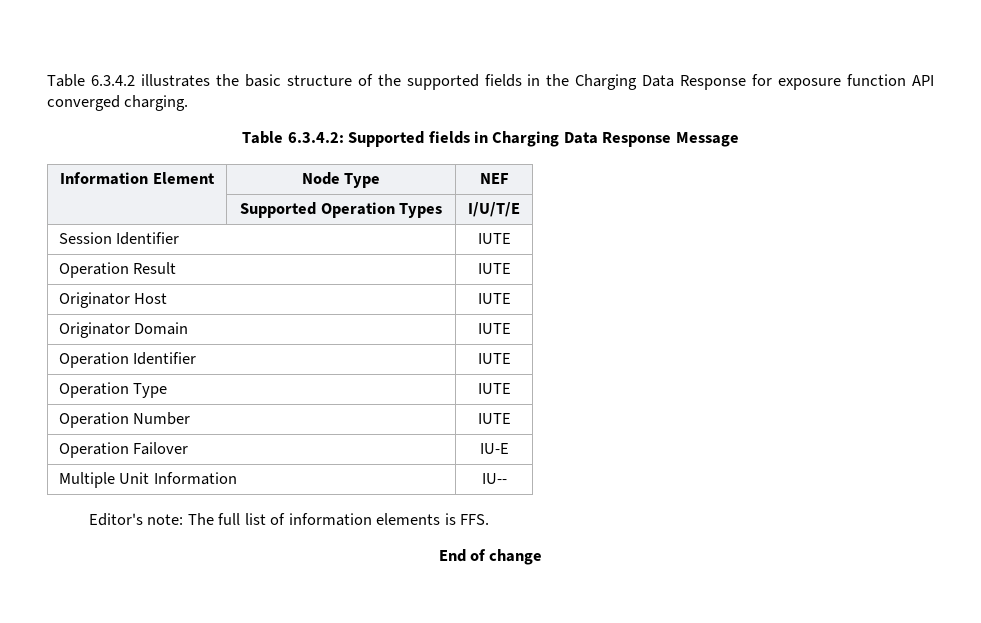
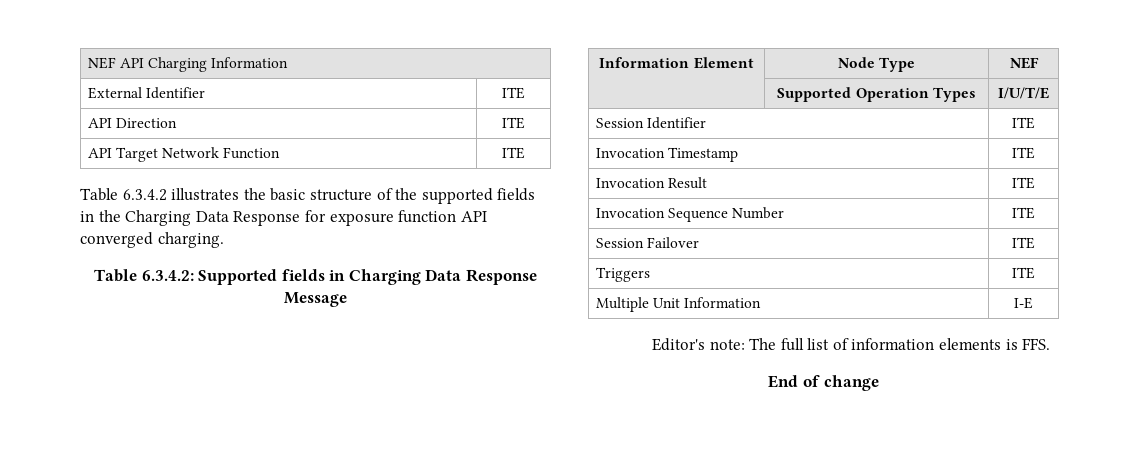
+ NEF API Charging Information
+ External Identifier | ITE
+ API Direction | ITE
+ API Target Network Function | ITE
- Session Identifier | IUTE
- Operation Result | IUTE
- Originator Host | IUTE
- Originator Domain | IUTE
- Operation Identifier | IUTE
- Operation Type | IUTE
- Operation Number | IUTE
- Operation Failover | IU-E
+ Session Identifier | ITE
+ Invocation Timestamp | ITE
+ Invocation Result | ITE
+ Invocation Sequence Number | ITE
+ Session Failover | ITE
+ Triggers | ITE
- Multiple Unit Information | IU--
+ Multiple Unit Information | I-E

